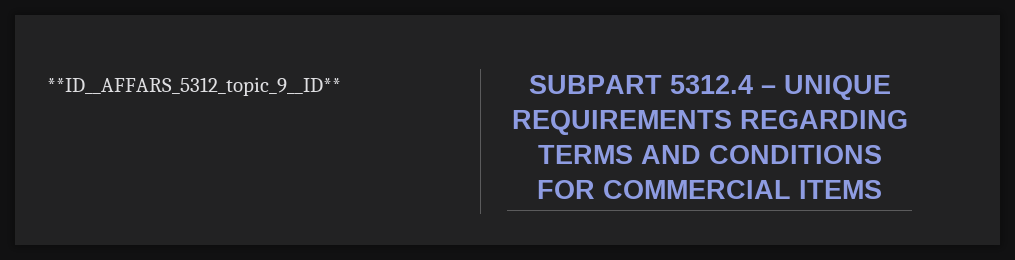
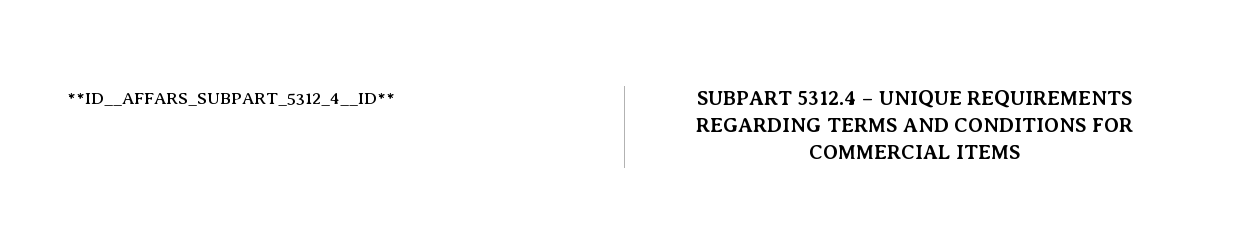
- **ID__AFFARS_5312_topic_9__ID**
+ **ID__AFFARS_SUBPART_5312_4__ID**

